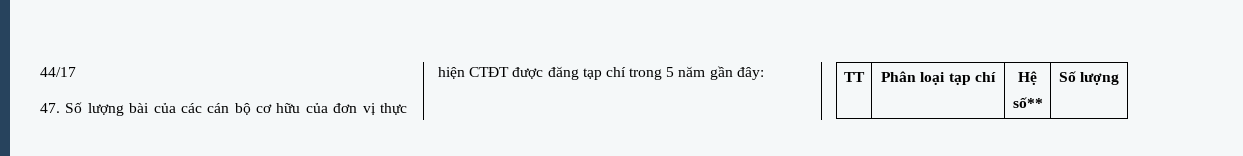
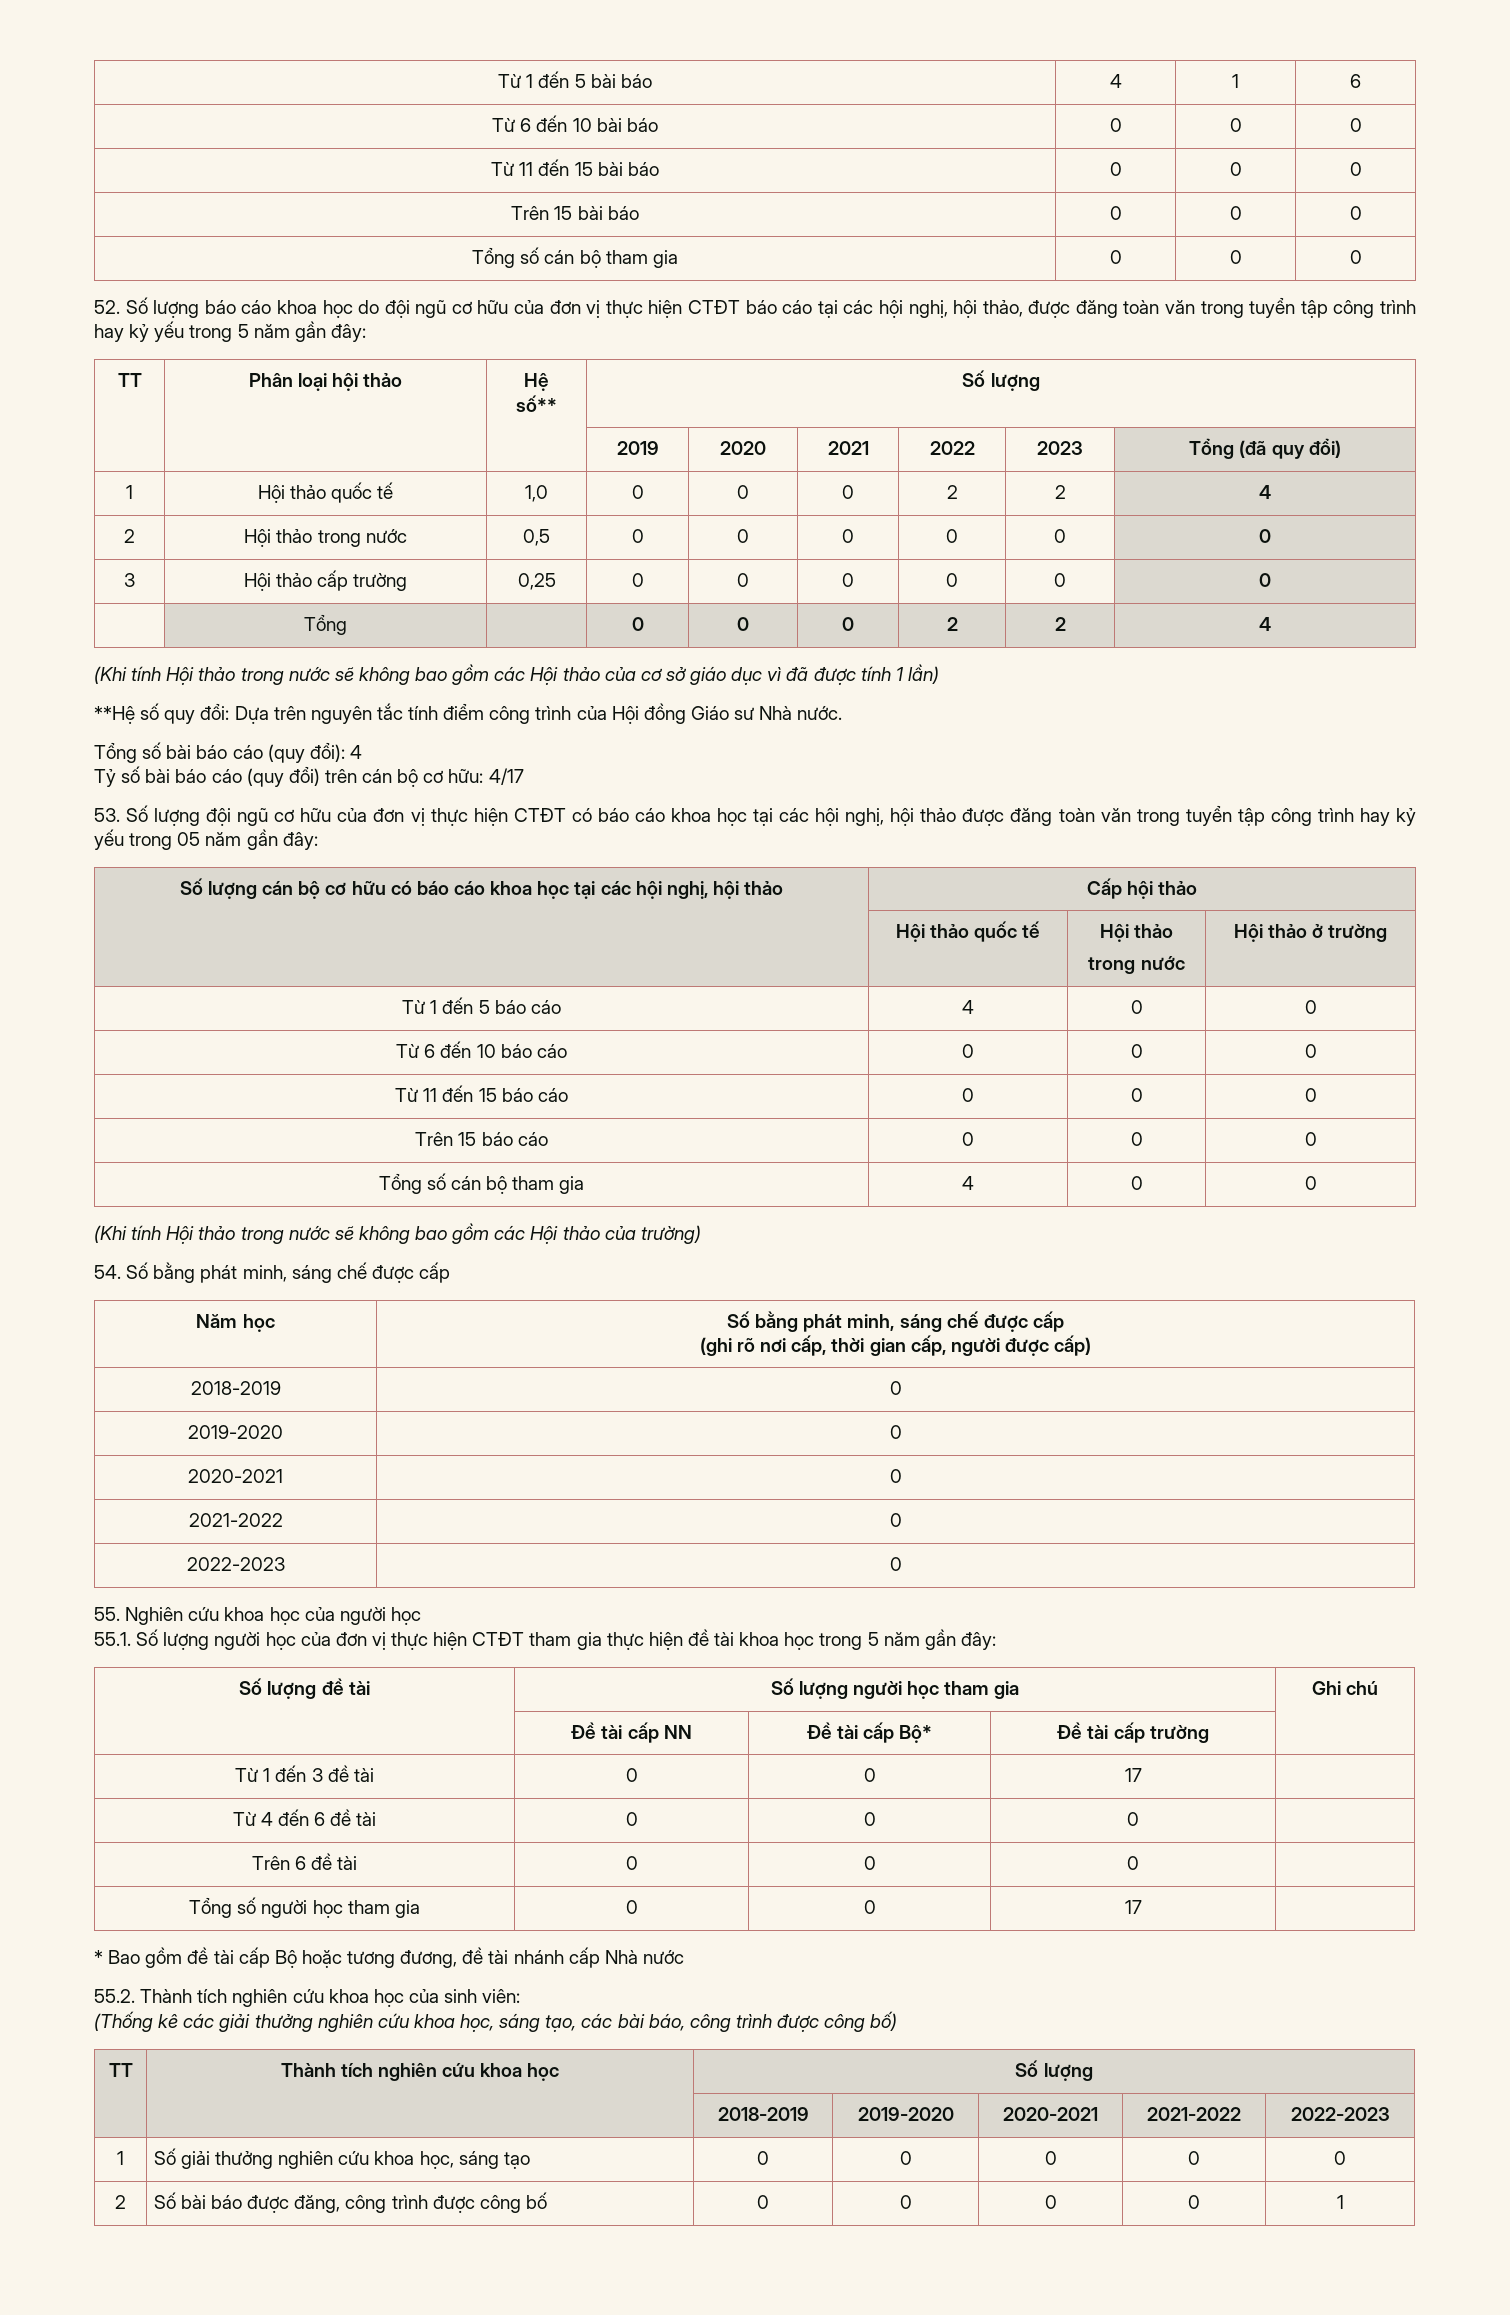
- 44/17
- 47. Số lượng bài của các cán bộ cơ hữu của đơn vị thực hiện CTĐT được đăng tạp chí trong 5 năm gần đây:
+ Từ 1 đến 5 bài báo | 4 | 1 | 6
+ Từ 6 đến 10 bài báo | 0 | 0 | 0
+ Từ 11 đến 15 bài báo | 0 | 0 | 0
+ Trên 15 bài báo | 0 | 0 | 0
+ Tổng số cán bộ tham gia | 0 | 0 | 0
+ 52. Số lượng báo cáo khoa học do đội ngũ cơ hữu của đơn vị thực hiện CTĐT báo cáo tại các hội nghị, hội thảo, được đăng toàn văn trong tuyển tập công trình hay kỷ yếu trong 5 năm gần đây:
- TT | Phân loại tạp chí | Hệ
+ TT | Phân loại hội thảo | Hệ
+ | | | 2019 | 2020 | 2021 | 2022 | 2023 | Tổng (đã quy đổi)
+ 1 | Hội thảo quốc tế | 1,0 | 0 | 0 | 0 | 2 | 2 | 4
+ 2 | Hội thảo trong nước | 0,5 | 0 | 0 | 0 | 0 | 0 | 0
+ 3 | Hội thảo cấp trường | 0,25 | 0 | 0 | 0 | 0 | 0 | 0
+ | Tổng | | 0 | 0 | 0 | 2 | 2 | 4
+ (Khi tính Hội thảo trong nước sẽ không bao gồm các Hội thảo của cơ sở giáo dục vì đã được tính 1 lần)
+ **Hệ số quy đổi: Dựa trên nguyên tắc tính điểm công trình của Hội đồng Giáo sư Nhà nước.
+ Tổng số bài báo cáo (quy đổi): 4
+ Tỷ số bài báo cáo (quy đổi) trên cán bộ cơ hữu: 4/17
+ 53. Số lượng đội ngũ cơ hữu của đơn vị thực hiện CTĐT có báo cáo khoa học tại các hội nghị, hội thảo được đăng toàn văn trong tuyển tập công trình hay kỷ yếu trong 05 năm gần đây:
+ Số lượng cán bộ cơ hữu có báo cáo khoa học tại các hội nghị, hội thảo | Cấp hội thảo
+ | Hội thảo quốc tế | Hội thảo
+ trong nước | Hội thảo ở trường
+ Từ 1 đến 5 báo cáo | 4 | 0 | 0
+ Từ 6 đến 10 báo cáo | 0 | 0 | 0
+ Từ 11 đến 15 báo cáo | 0 | 0 | 0
+ Trên 15 báo cáo | 0 | 0 | 0
+ Tổng số cán bộ tham gia | 4 | 0 | 0
+ (Khi tính Hội thảo trong nước sẽ không bao gồm các Hội thảo của trường)
+ 54. Số bằng phát minh, sáng chế được cấp
+ Năm học | Số bằng phát minh, sáng chế được cấp
+ (ghi rõ nơi cấp, thời gian cấp, người được cấp)
+ 2018-2019 | 0
+ 2019-2020 | 0
+ 2020-2021 | 0
+ 2021-2022 | 0
+ 2022-2023 | 0
+ 55. Nghiên cứu khoa học của người học
+ 55.1. Số lượng người học của đơn vị thực hiện CTĐT tham gia thực hiện đề tài khoa học trong 5 năm gần đây:
+ Số lượng đề tài | Số lượng người học tham gia | Ghi chú
+ | Đề tài cấp NN | Đề tài cấp Bộ* | Đề tài cấp trường |
+ Từ 1 đến 3 đề tài | 0 | 0 | 17 |
+ Từ 4 đến 6 đề tài | 0 | 0 | 0 |
+ Trên 6 đề tài | 0 | 0 | 0 |
+ Tổng số người học tham gia | 0 | 0 | 17 |
+ * Bao gồm đề tài cấp Bộ hoặc tương đương, đề tài nhánh cấp Nhà nước
+ 55.2. Thành tích nghiên cứu khoa học của sinh viên:
+ (Thống kê các giải thưởng nghiên cứu khoa học, sáng tạo, các bài báo, công trình được công bố)
+ TT | Thành tích nghiên cứu khoa học | Số lượng
+ | | 2018-2019 | 2019-2020 | 2020-2021 | 2021-2022 | 2022-2023
+ 1 | Số giải thưởng nghiên cứu khoa học, sáng tạo | 0 | 0 | 0 | 0 | 0
+ 2 | Số bài báo được đăng, công trình được công bố | 0 | 0 | 0 | 0 | 1

